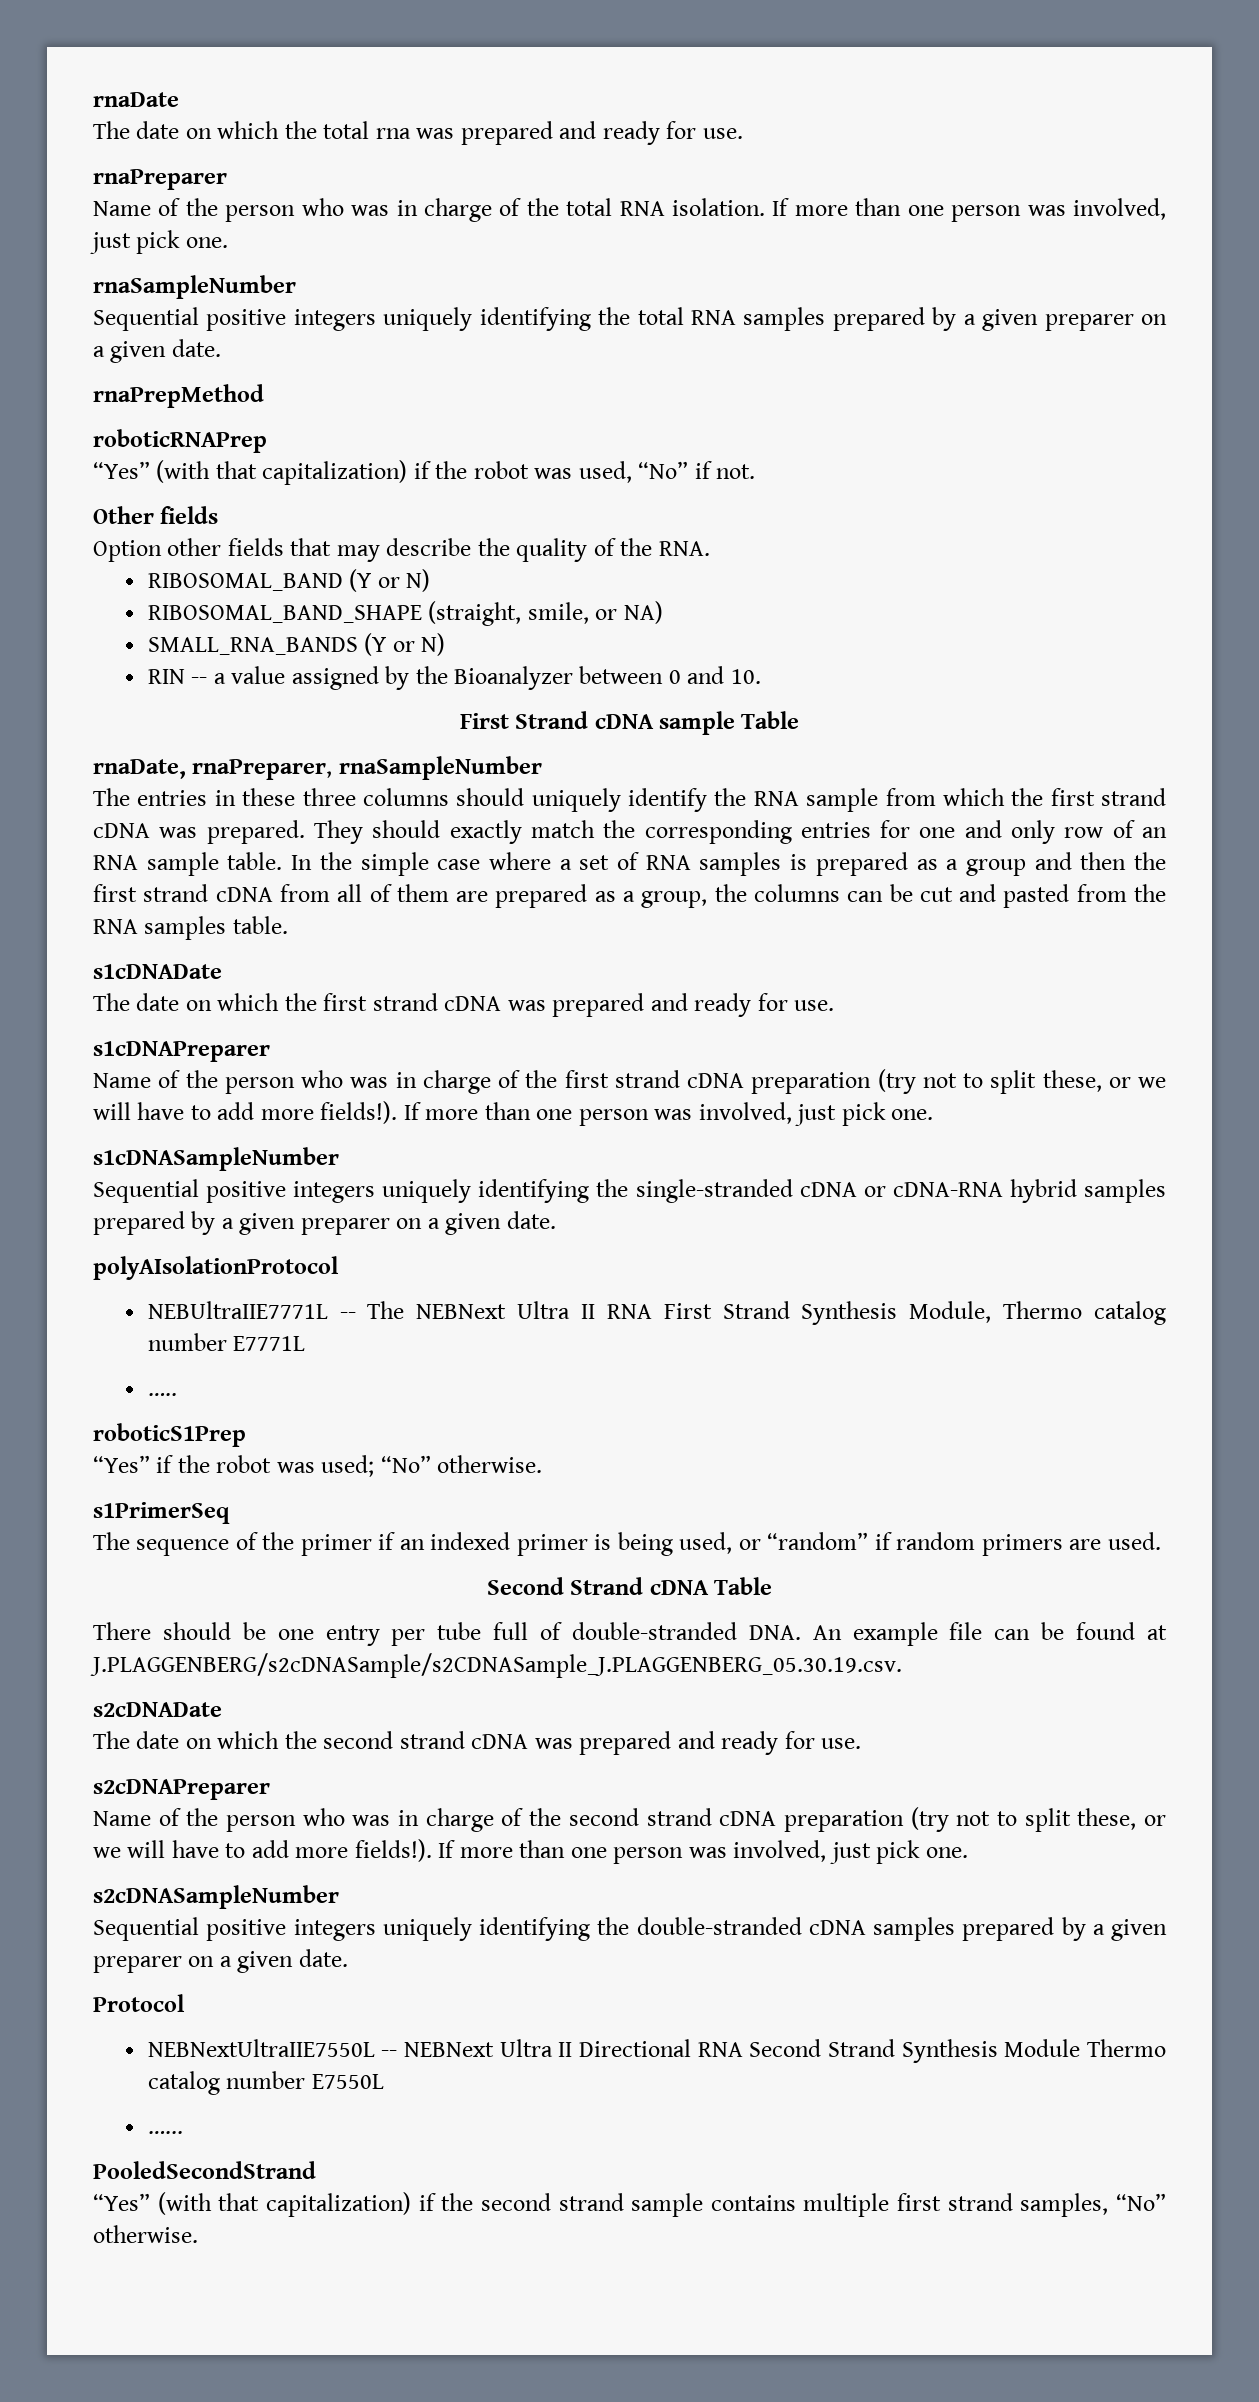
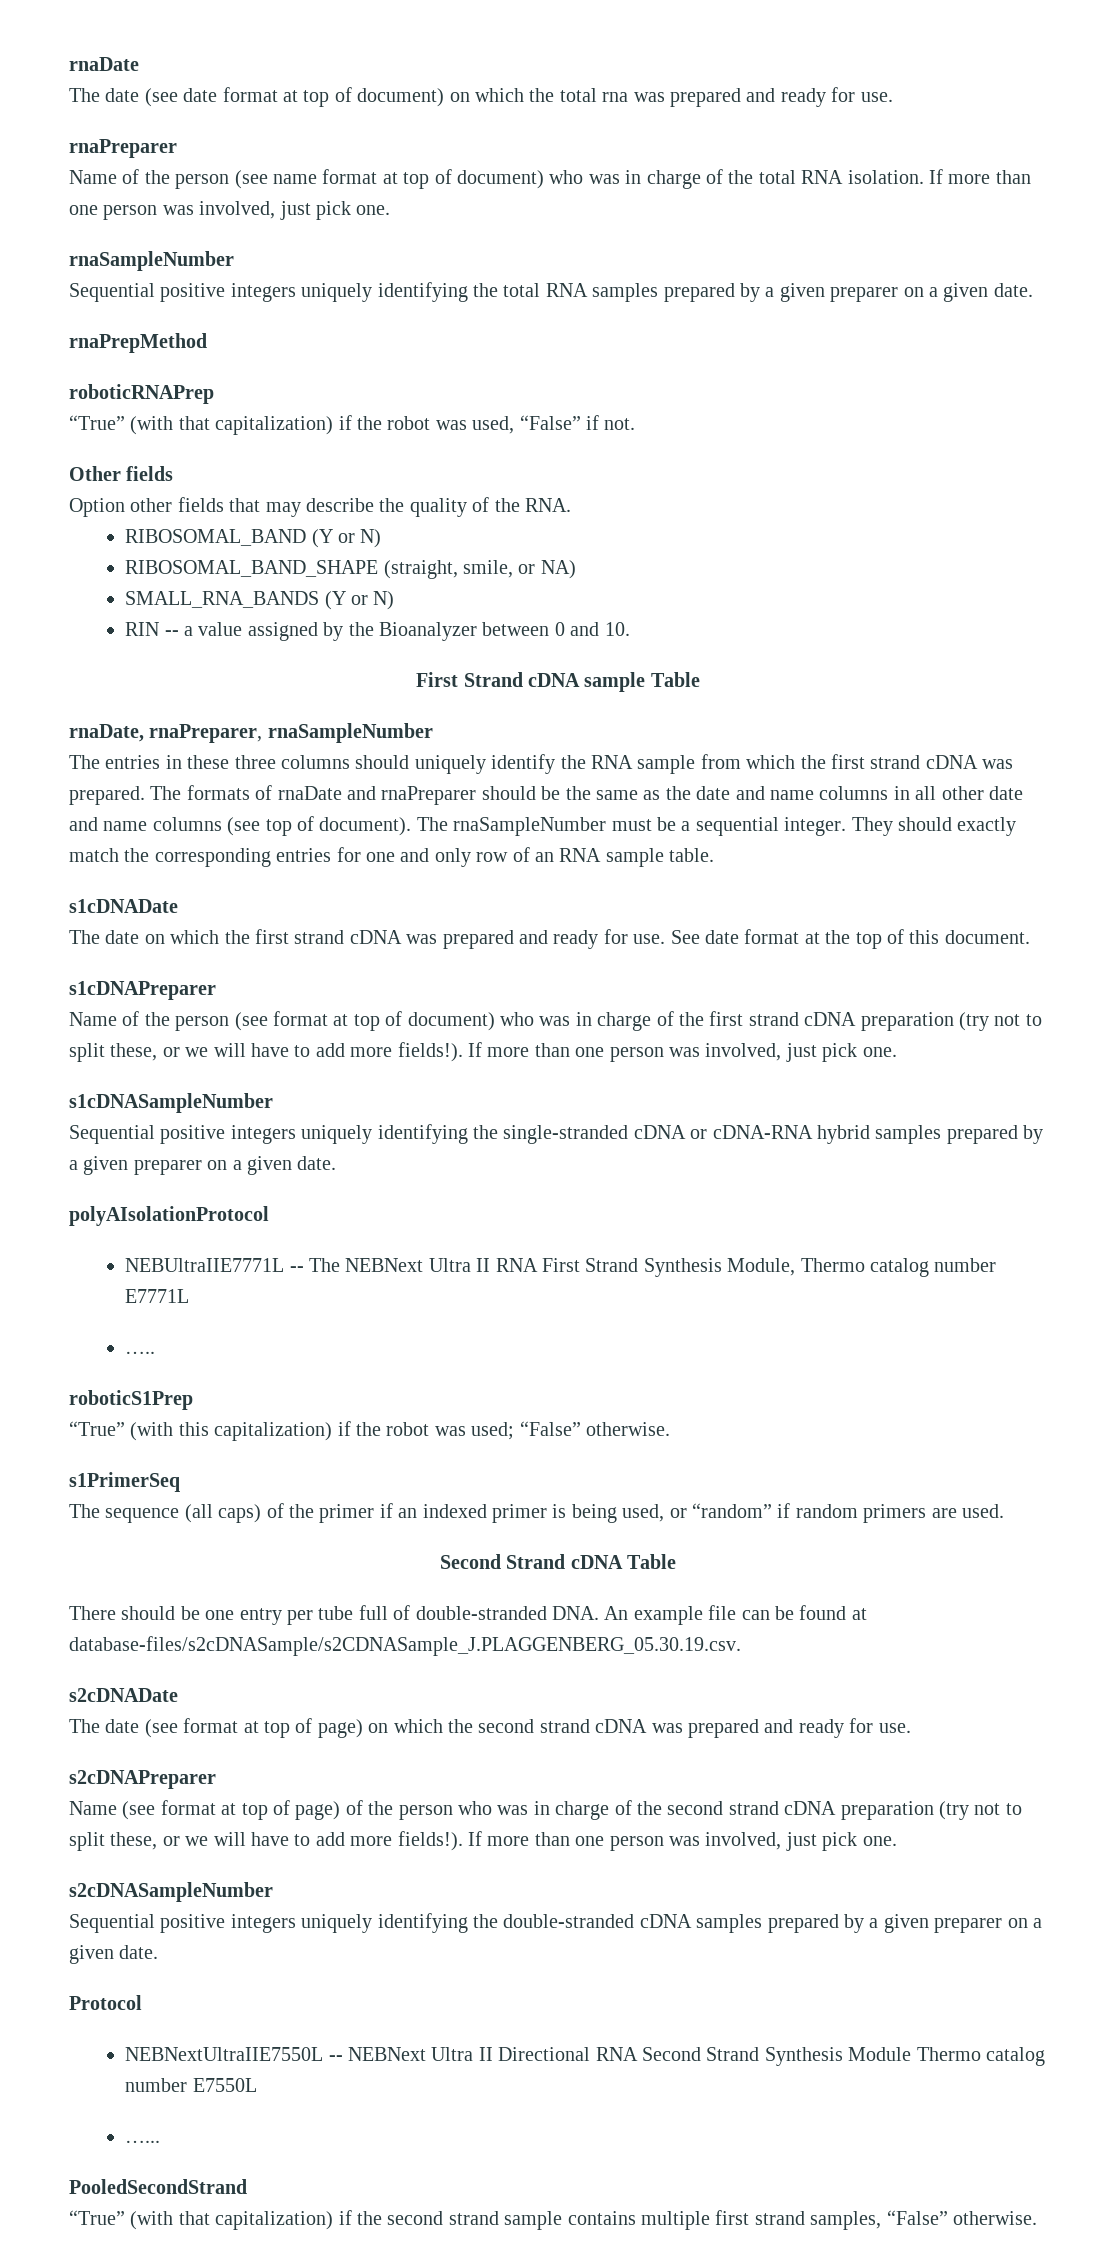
- The date on which the total rna was prepared and ready for use.
+ The date (see date format at top of document) on which the total rna was prepared and ready for use.
- Name of the person who was in charge of the total RNA isolation.
+ Name of the person (see name format at top of document) who was in charge of the total RNA isolation.
- “Yes” (with that capitalization) if the robot was used, “No” if not.
+ “True” (with that capitalization) if the robot was used, “False” if not.
+ The formats of rnaDate and rnaPreparer should be the same as the date and name columns in all other date and name columns (see top of document). The rnaSampleNumber must be a sequential integer.
- In the simple case where a set of RNA samples is prepared as a group and then the first strand cDNA from all of them are prepared as a group, the columns can be cut and pasted from the RNA samples table.
+ See date format at the top of this document.
- Name of the person who was in charge of the first strand cDNA preparation (try not to split these, or we will have to add more fields!).
+ Name of the person (see format at top of document) who was in charge of the first strand cDNA preparation (try not to split these, or we will have to add more fields!).
- “Yes” if the robot was used; “No” otherwise.
+ “True” (with this capitalization) if the robot was used; “False” otherwise.
- The sequence of the primer if an indexed primer is being used, or “random” if random primers are used.
+ The sequence (all caps) of the primer if an indexed primer is being used, or “random” if random primers are used.
- There should be one entry per tube full of double-stranded DNA. An example file can be found at J.PLAGGENBERG/s2cDNASample/s2CDNASample_J.PLAGGENBERG_05.30.19.csv.
+ There should be one entry per tube full of double-stranded DNA. An example file can be found at database-files/s2cDNASample/s2CDNASample_J.PLAGGENBERG_05.30.19.csv.
- The date on which the second strand cDNA was prepared and ready for use.
+ The date (see format at top of page) on which the second strand cDNA was prepared and ready for use.
- Name of the person who was in charge of the second strand cDNA preparation (try not to split these, or we will have to add more fields!).
+ Name (see format at top of page) of the person who was in charge of the second strand cDNA preparation (try not to split these, or we will have to add more fields!).
- “Yes” (with that capitalization) if the second strand sample contains multiple first strand samples, “No” otherwise.
+ “True” (with that capitalization) if the second strand sample contains multiple first strand samples, “False” otherwise.

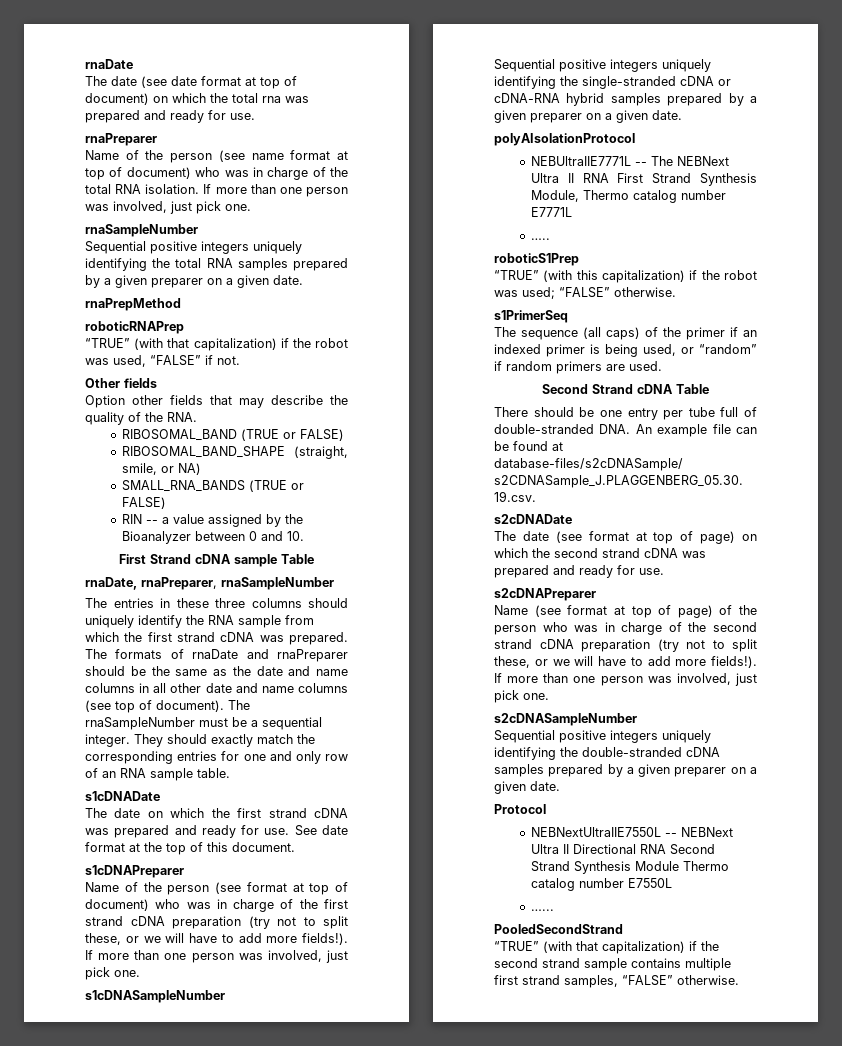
- “True” (with that capitalization) if the robot was used, “False” if not.
+ “TRUE” (with that capitalization) if the robot was used, “FALSE” if not.
- RIBOSOMAL_BAND (Y or N)
+ RIBOSOMAL_BAND (TRUE or FALSE)
- SMALL_RNA_BANDS (Y or N)
+ SMALL_RNA_BANDS (TRUE or FALSE)
- “True” (with this capitalization) if the robot was used; “False” otherwise.
+ “TRUE” (with this capitalization) if the robot was used; “FALSE” otherwise.
- “True” (with that capitalization) if the second strand sample contains multiple first strand samples, “False” otherwise.
+ “TRUE” (with that capitalization) if the second strand sample contains multiple first strand samples, “FALSE” otherwise.

